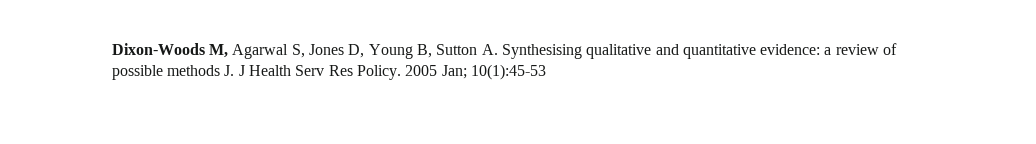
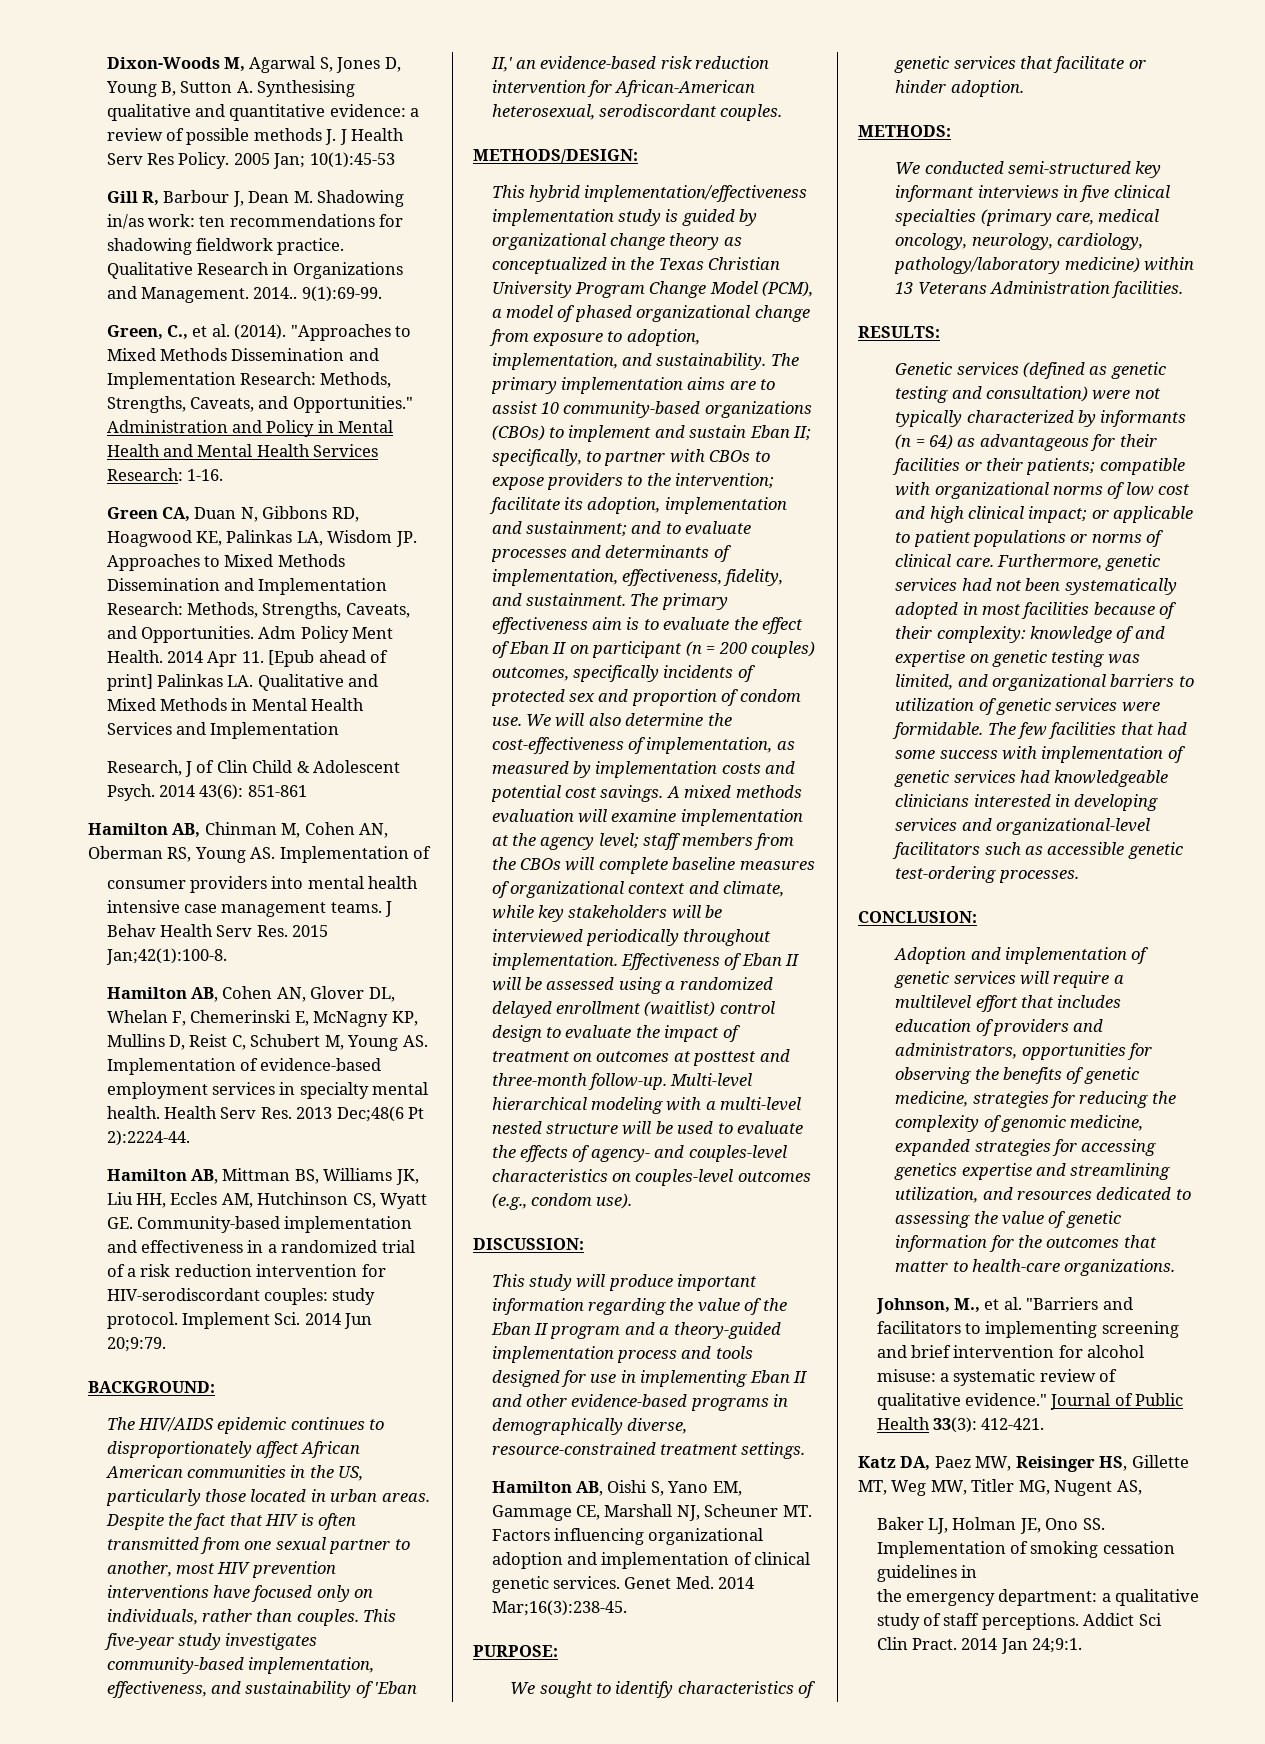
+ Gill R, Barbour J, Dean M. Shadowing in/as work: ten recommendations for shadowing fieldwork practice. Qualitative Research in Organizations and Management. 2014.. 9(1):69-99.
+ Green, C., et al. (2014). "Approaches to Mixed Methods Dissemination and Implementation Research: Methods, Strengths, Caveats, and Opportunities." Administration and Policy in Mental Health and Mental Health Services Research: 1-16.
+ Green CA, Duan N, Gibbons RD, Hoagwood KE, Palinkas LA, Wisdom JP. Approaches to Mixed Methods Dissemination and Implementation Research: Methods, Strengths, Caveats, and Opportunities. Adm Policy Ment Health. 2014 Apr 11. [Epub ahead of print] Palinkas LA. Qualitative and Mixed Methods in Mental Health Services and Implementation
+ Research, J of Clin Child & Adolescent Psych. 2014 43(6): 851-861
+ Hamilton AB, Chinman M, Cohen AN, Oberman RS, Young AS. Implementation of
+ consumer providers into mental health intensive case management teams. J Behav Health Serv Res. 2015 Jan;42(1):100-8.
+ Hamilton AB, Cohen AN, Glover DL, Whelan F, Chemerinski E, McNagny KP, Mullins D, Reist C, Schubert M, Young AS. Implementation of evidence-based employment services in specialty mental health. Health Serv Res. 2013 Dec;48(6 Pt 2):2224-44.
+ Hamilton AB, Mittman BS, Williams JK, Liu HH, Eccles AM, Hutchinson CS, Wyatt GE. Community-based implementation and effectiveness in a randomized trial of a risk reduction intervention for HIV-serodiscordant couples: study protocol. Implement Sci. 2014 Jun 20;9:79.
+ BACKGROUND:
+ The HIV/AIDS epidemic continues to disproportionately affect African American communities in the US, particularly those located in urban areas. Despite the fact that HIV is often transmitted from one sexual partner to another, most HIV prevention interventions have focused only on individuals, rather than couples. This five-year study investigates community-based implementation, effectiveness, and sustainability of 'Eban II,' an evidence-based risk reduction intervention for African-American heterosexual, serodiscordant couples.
+ METHODS/DESIGN:
+ This hybrid implementation/effectiveness implementation study is guided by organizational change theory as conceptualized in the Texas Christian University Program Change Model (PCM), a model of phased organizational change from exposure to adoption, implementation, and sustainability. The primary implementation aims are to assist 10 community-based organizations (CBOs) to implement and sustain Eban II; specifically, to partner with CBOs to expose providers to the intervention; facilitate its adoption, implementation and sustainment; and to evaluate processes and determinants of implementation, effectiveness, fidelity, and sustainment. The primary effectiveness aim is to evaluate the effect of Eban II on participant (n = 200 couples) outcomes, specifically incidents of protected sex and proportion of condom use. We will also determine the cost-effectiveness of implementation, as measured by implementation costs and potential cost savings. A mixed methods evaluation will examine implementation at the agency level; staff members from the CBOs will complete baseline measures of organizational context and climate, while key stakeholders will be interviewed periodically throughout implementation. Effectiveness of Eban II will be assessed using a randomized delayed enrollment (waitlist) control design to evaluate the impact of treatment on outcomes at posttest and three-month follow-up. Multi-level hierarchical modeling with a multi-level nested structure will be used to evaluate the effects of agency- and couples-level characteristics on couples-level outcomes (e.g., condom use).
+ DISCUSSION:
+ This study will produce important information regarding the value of the Eban II program and a theory-guided implementation process and tools designed for use in implementing Eban II and other evidence-based programs in demographically diverse, resource-constrained treatment settings.
+ Hamilton AB, Oishi S, Yano EM, Gammage CE, Marshall NJ, Scheuner MT. Factors influencing organizational adoption and implementation of clinical genetic services. Genet Med. 2014 Mar;16(3):238-45.
+ PURPOSE:
+ We sought to identify characteristics of genetic services that facilitate or hinder adoption.
+ METHODS:
+ We conducted semi-structured key informant interviews in five clinical specialties (primary care, medical oncology, neurology, cardiology, pathology/laboratory medicine) within 13 Veterans Administration facilities.
+ RESULTS:
+ Genetic services (defined as genetic testing and consultation) were not typically characterized by informants (n = 64) as advantageous for their facilities or their patients; compatible with organizational norms of low cost and high clinical impact; or applicable to patient populations or norms of clinical care. Furthermore, genetic services had not been systematically adopted in most facilities because of their complexity: knowledge of and expertise on genetic testing was limited, and organizational barriers to utilization of genetic services were formidable. The few facilities that had some success with implementation of genetic services had knowledgeable clinicians interested in developing services and organizational-level facilitators such as accessible genetic test-ordering processes.
+ CONCLUSION:
+ Adoption and implementation of genetic services will require a multilevel effort that includes education of providers and administrators, opportunities for observing the benefits of genetic medicine, strategies for reducing the complexity of genomic medicine, expanded strategies for accessing genetics expertise and streamlining utilization, and resources dedicated to assessing the value of genetic information for the outcomes that matter to health-care organizations.
+ Johnson, M., et al. "Barriers and facilitators to implementing screening and brief intervention for alcohol misuse: a systematic review of qualitative evidence." Journal of Public Health 33(3): 412-421.
+ Katz DA, Paez MW, Reisinger HS, Gillette MT, Weg MW, Titler MG, Nugent AS,
+ Baker LJ, Holman JE, Ono SS. Implementation of smoking cessation guidelines in
+ the emergency department: a qualitative study of staff perceptions. Addict Sci
+ Clin Pract. 2014 Jan 24;9:1.

